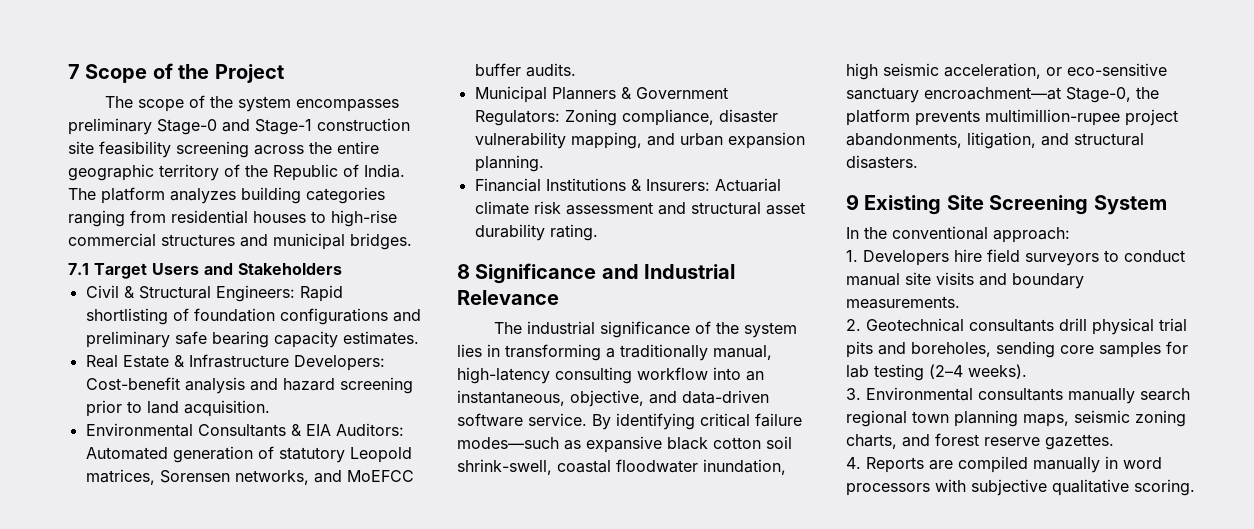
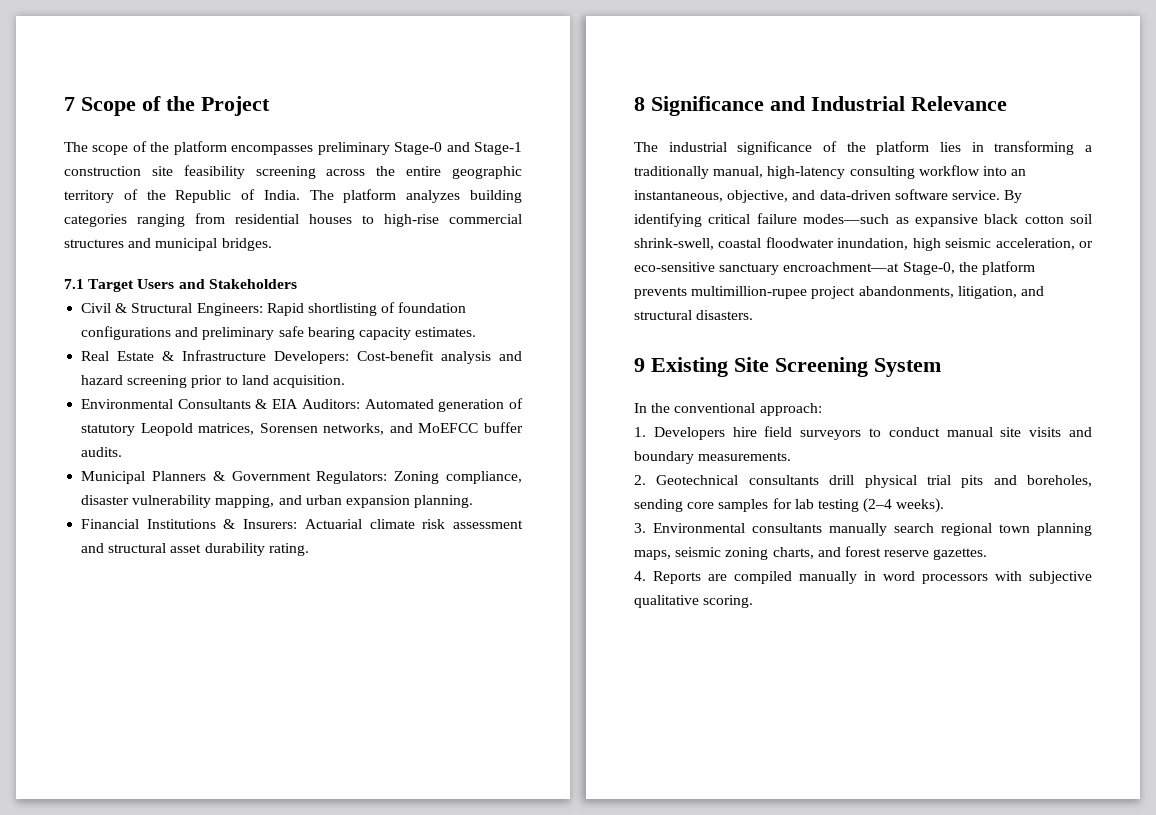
- The scope of the system encompasses preliminary Stage-0 and Stage-1 construction site feasibility screening across the entire geographic territory of the Republic of India.
+ The scope of the platform encompasses preliminary Stage-0 and Stage-1 construction site feasibility screening across the entire geographic territory of the Republic of India.
- The industrial significance of the system lies in transforming a traditionally manual, high-latency consulting workflow into an instantaneous, objective, and data-driven software service.
+ The industrial significance of the platform lies in transforming a traditionally manual, high-latency consulting workflow into an instantaneous, objective, and data-driven software service.

